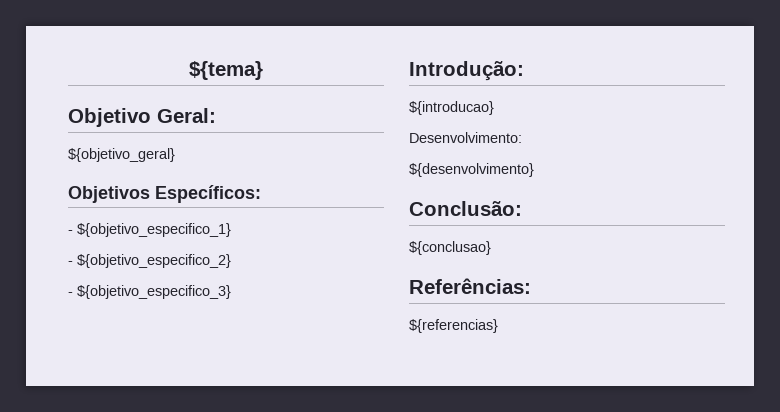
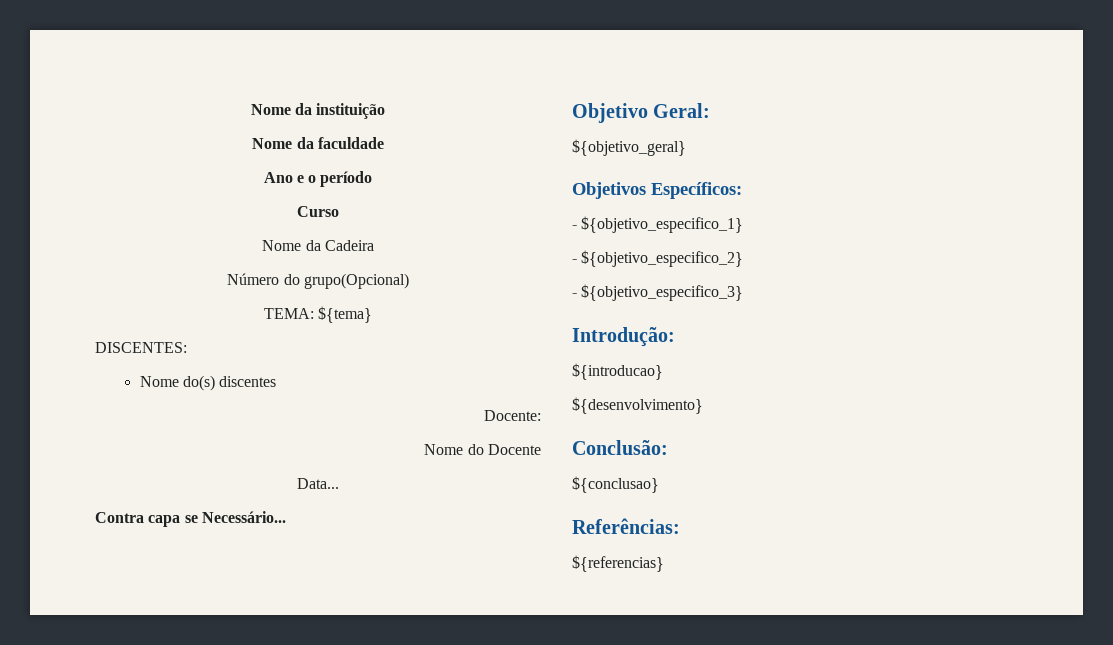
- ${tema}
+ Nome da instituição
+ Nome da faculdade
+ Ano e o período
+ Curso
+ Nome da Cadeira
+ Número do grupo(Opcional)
+ TEMA: ${tema}
+ DISCENTES:
+ Nome do(s) discentes
+ Docente:
+ Nome do Docente
+ Data...
+ Contra capa se Necessário...
- Desenvolvimento:

